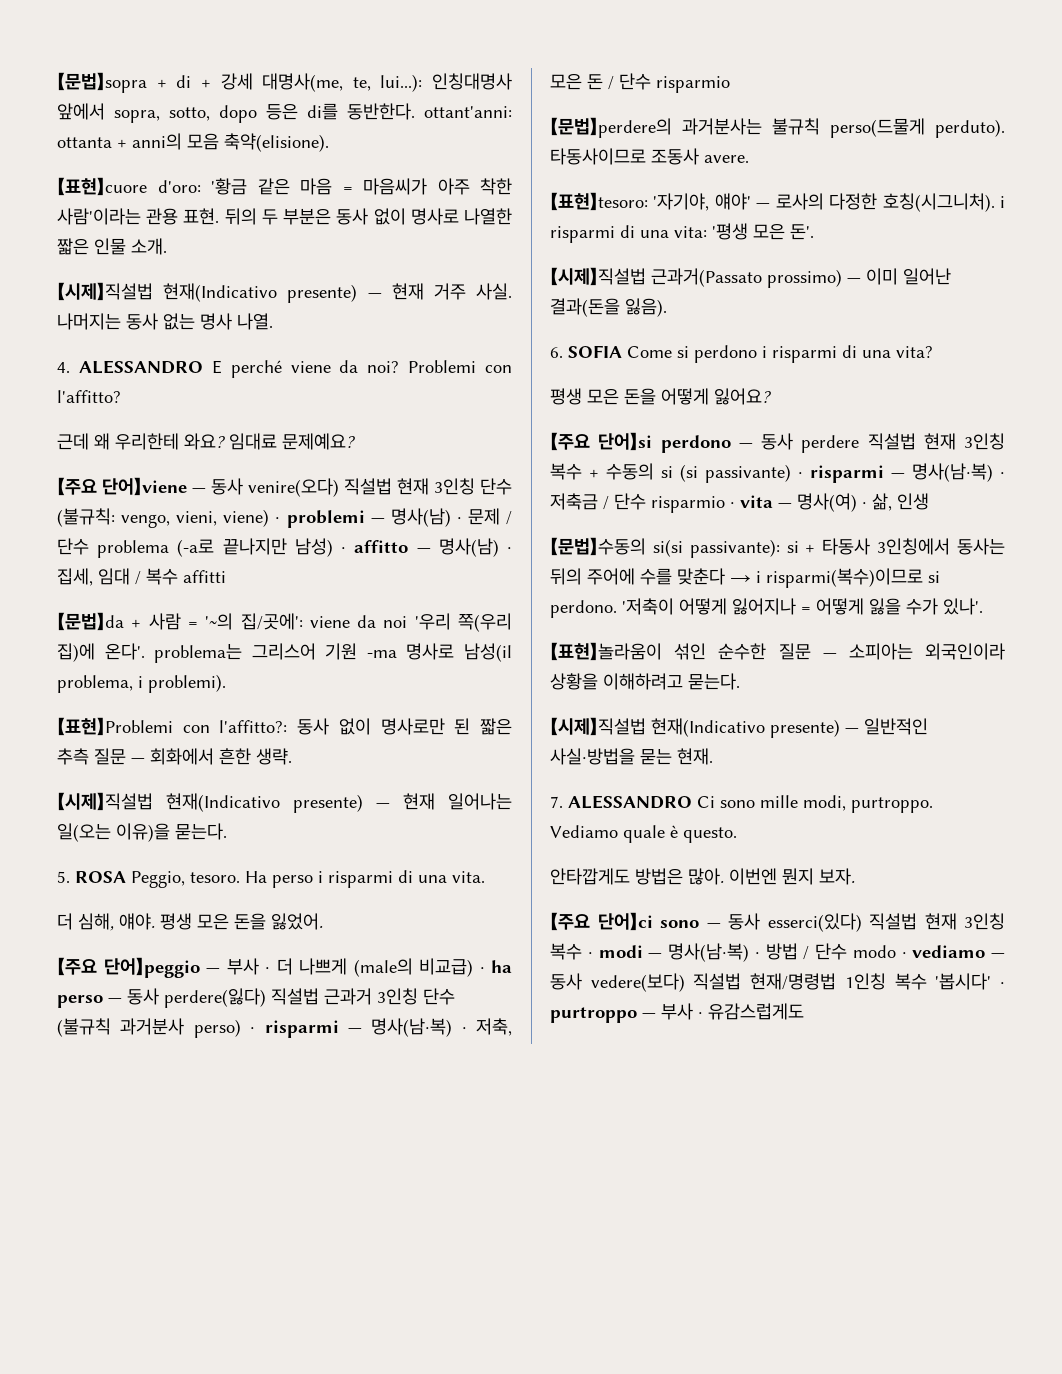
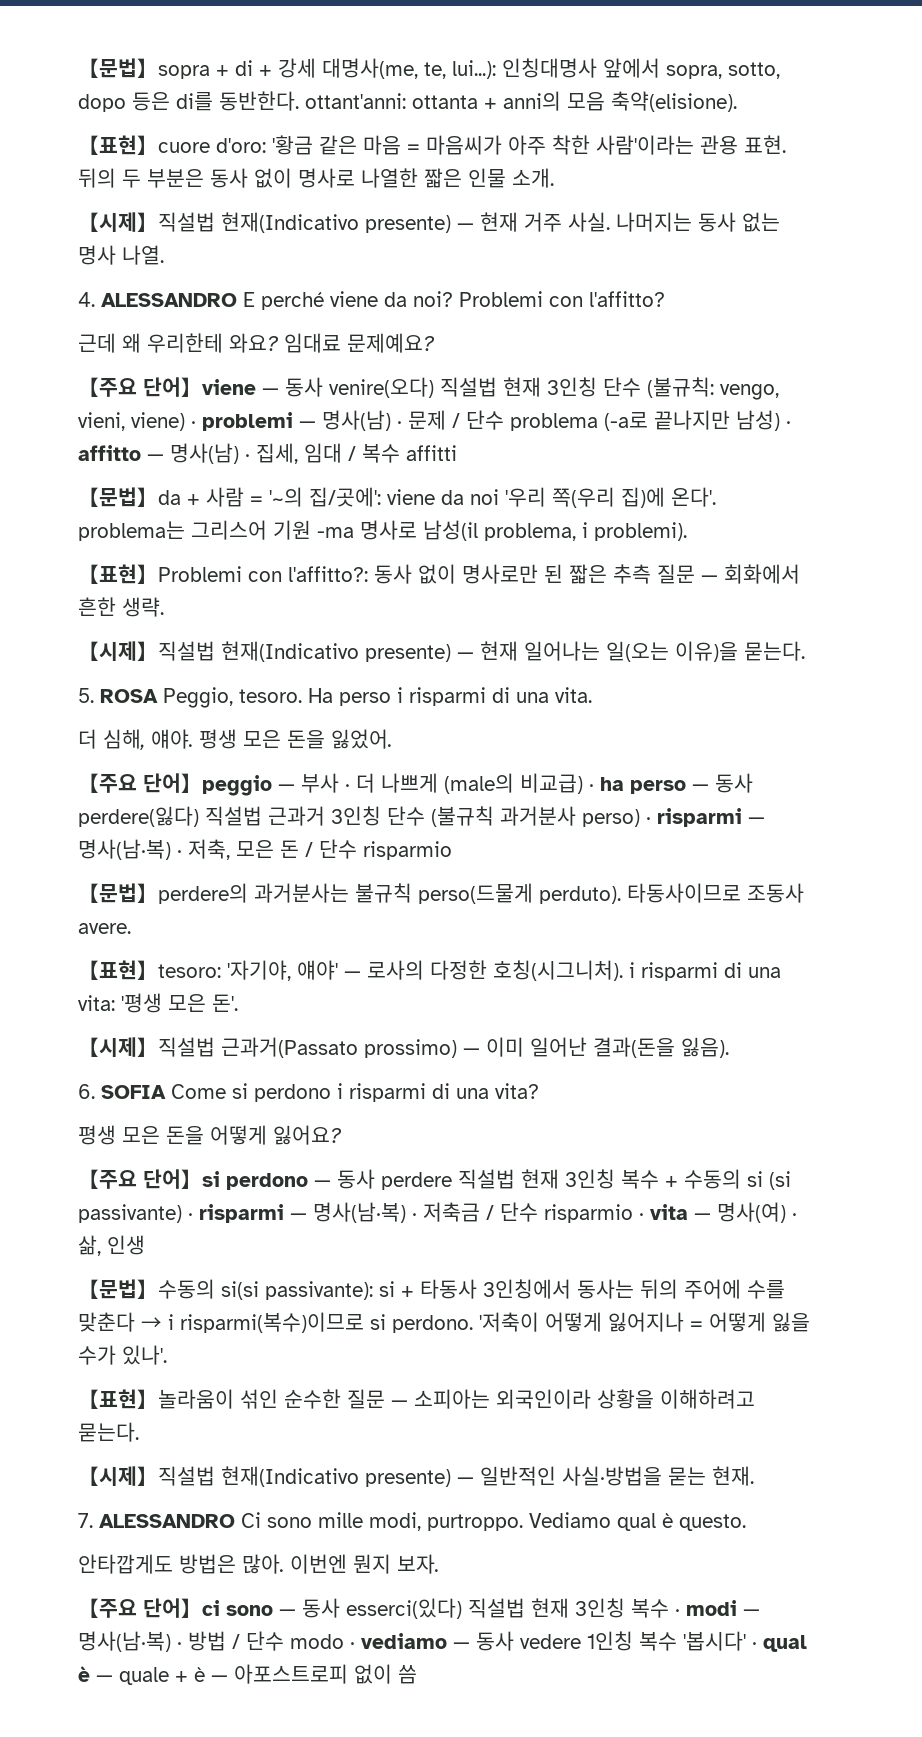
- Vediamo quale è questo.
+ Vediamo qual è questo.
- 【주요 단어】ci sono — 동사 esserci(있다) 직설법 현재 3인칭 복수 · modi — 명사(남·복) · 방법 / 단수 modo · vediamo — 동사 vedere(보다) 직설법 현재/명령법 1인칭 복수 '봅시다' · purtroppo — 부사 · 유감스럽게도
+ 【주요 단어】ci sono — 동사 esserci(있다) 직설법 현재 3인칭 복수 · modi — 명사(남·복) · 방법 / 단수 modo · vediamo — 동사 vedere 1인칭 복수 '봅시다' · qual è — quale + è — 아포스트로피 없이 씀

